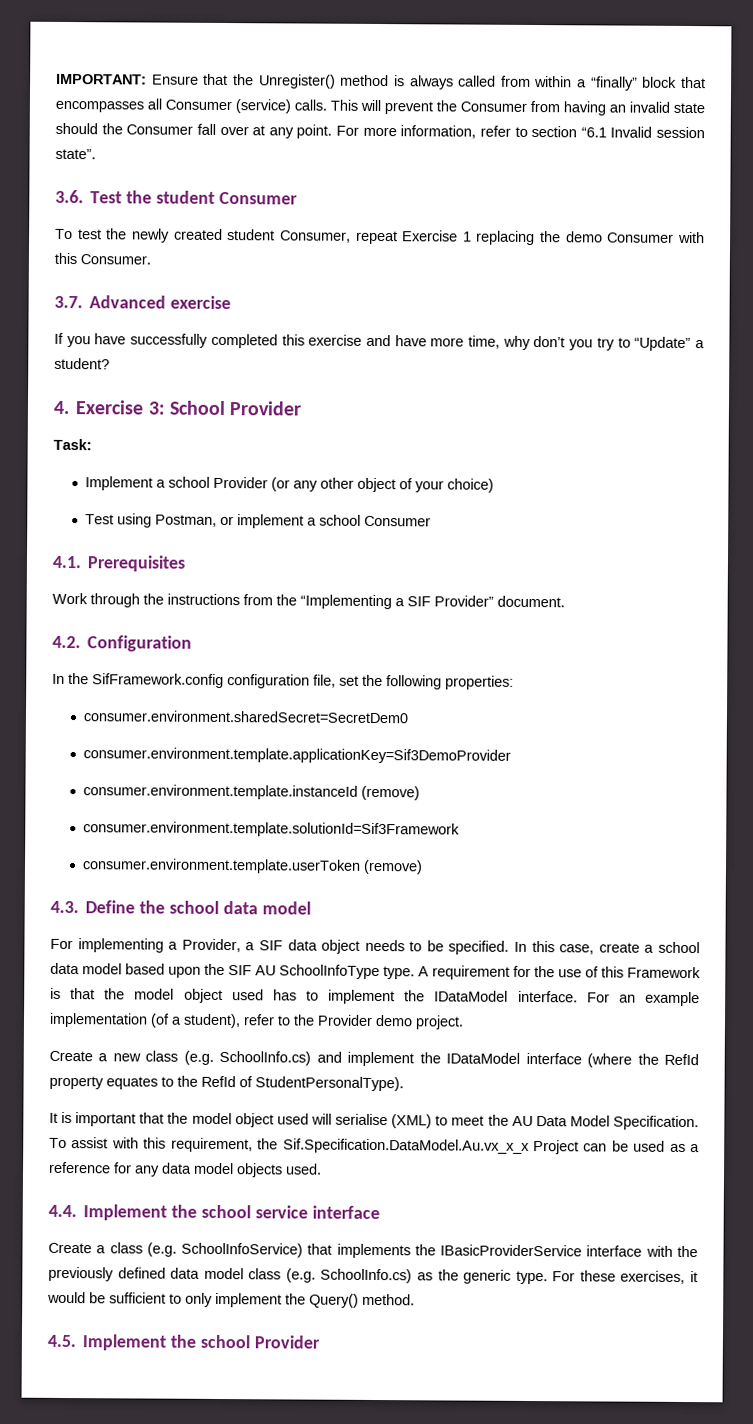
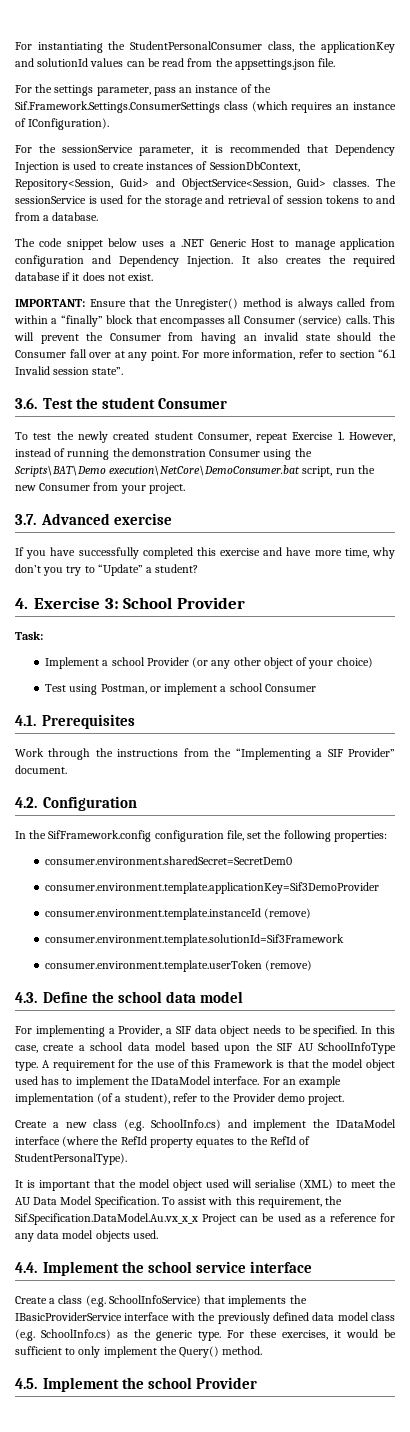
+ For instantiating the StudentPersonalConsumer class, the applicationKey and solutionId values can be read from the appsettings.json file.
+ For the settings parameter, pass an instance of the Sif.Framework.Settings.ConsumerSettings class (which requires an instance of IConfiguration).
+ For the sessionService parameter, it is recommended that Dependency Injection is used to create instances of SessionDbContext, Repository<Session, Guid> and ObjectService<Session, Guid> classes. The sessionService is used for the storage and retrieval of session tokens to and from a database.
+ The code snippet below uses a .NET Generic Host to manage application configuration and Dependency Injection. It also creates the required database if it does not exist.
- To test the newly created student Consumer, repeat Exercise 1 replacing the demo Consumer with this Consumer.
+ To test the newly created student Consumer, repeat Exercise 1. However, instead of running the demonstration Consumer using the Scripts\BAT\Demo execution\NetCore\DemoConsumer.bat script, run the new Consumer from your project.

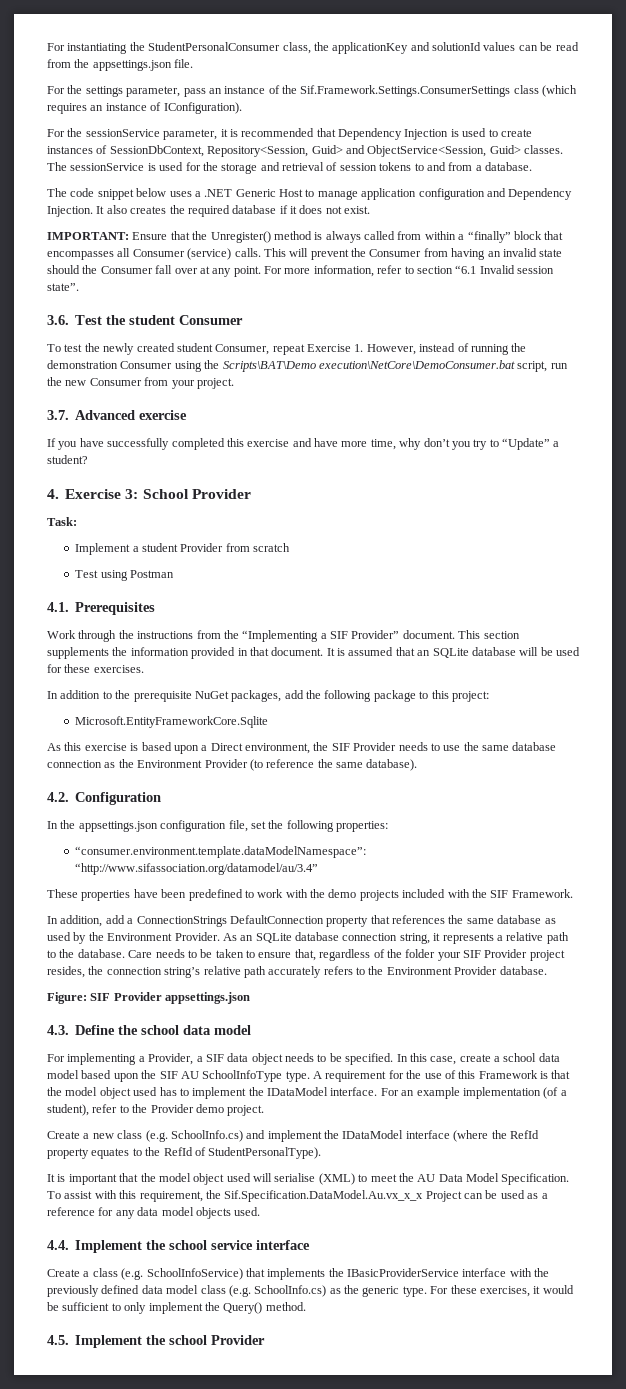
- Implement a school Provider (or any other object of your choice)
- Test using Postman, or implement a school Consumer
+ Implement a student Provider from scratch
+ Test using Postman
+ This section supplements the information provided in that document. It is assumed that an SQLite database will be used for these exercises.
+ In addition to the prerequisite NuGet packages, add the following package to this project:
+ Microsoft.EntityFrameworkCore.Sqlite
+ As this exercise is based upon a Direct environment, the SIF Provider needs to use the same database connection as the Environment Provider (to reference the same database).
- In the SifFramework.config configuration file, set the following properties:
+ In the appsettings.json configuration file, set the following properties:
- consumer.environment.sharedSecret=SecretDem0
- consumer.environment.template.applicationKey=Sif3DemoProvider
- consumer.environment.template.instanceId (remove)
- consumer.environment.template.solutionId=Sif3Framework
- consumer.environment.template.userToken (remove)
+ “consumer.environment.template.dataModelNamespace”: “http://www.sifassociation.org/datamodel/au/3.4”
+ These properties have been predefined to work with the demo projects included with the SIF Framework.
+ In addition, add a ConnectionStrings DefaultConnection property that references the same database as used by the Environment Provider. As an SQLite database connection string, it represents a relative path to the database. Care needs to be taken to ensure that, regardless of the folder your SIF Provider project resides, the connection string’s relative path accurately refers to the Environment Provider database.
+ Figure: SIF Provider appsettings.json

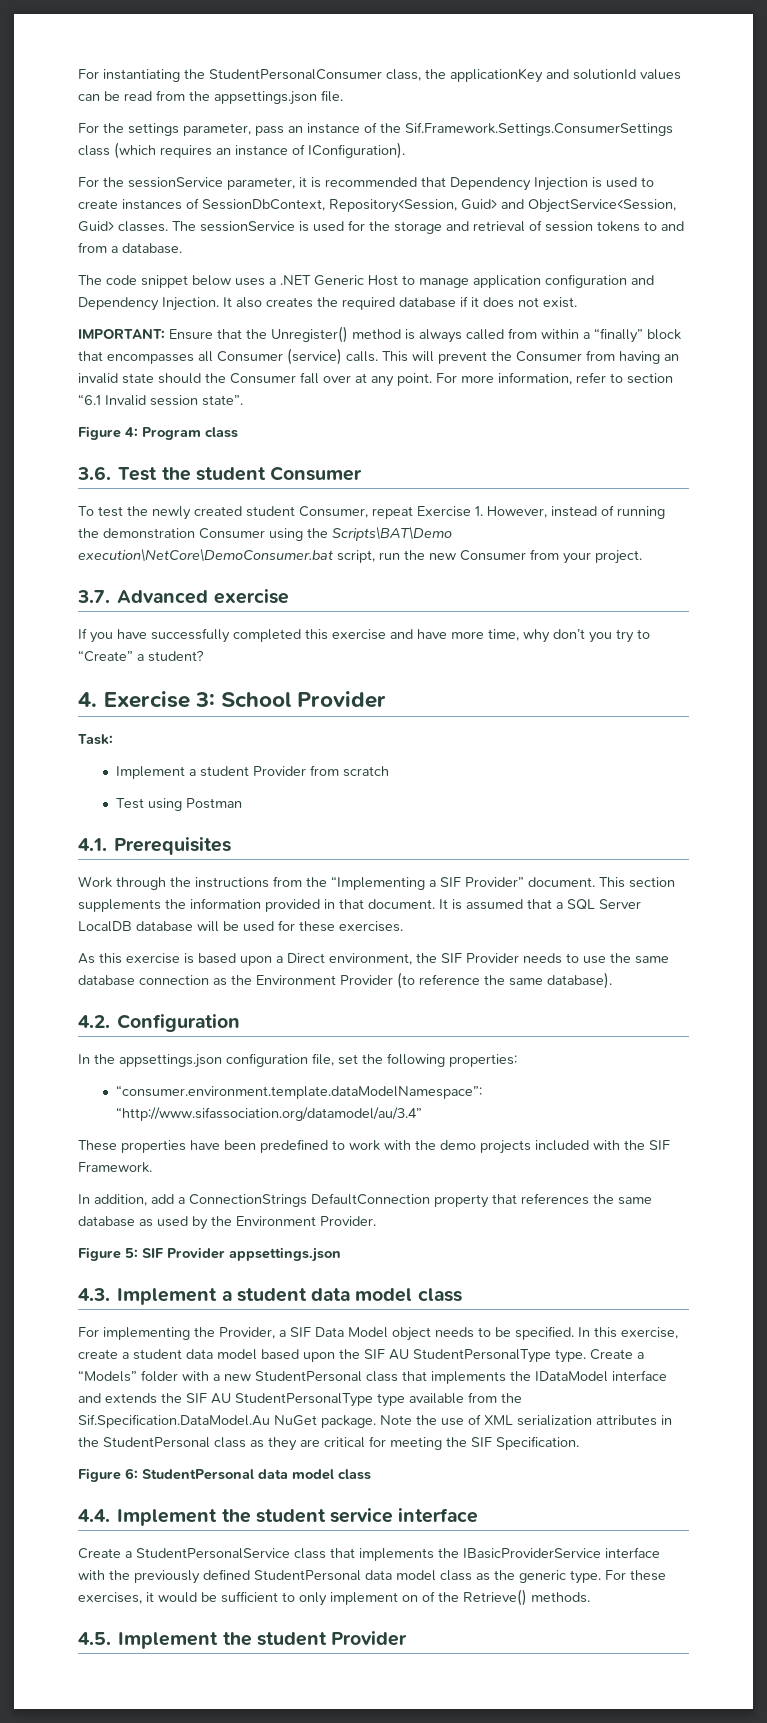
+ Figure 4: Program class
- If you have successfully completed this exercise and have more time, why don’t you try to “Update” a student?
+ If you have successfully completed this exercise and have more time, why don’t you try to “Create” a student?
- It is assumed that an SQLite database will be used for these exercises.
+ It is assumed that a SQL Server LocalDB database will be used for these exercises.
- In addition to the prerequisite NuGet packages, add the following package to this project:
- Microsoft.EntityFrameworkCore.Sqlite
- In addition, add a ConnectionStrings DefaultConnection property that references the same database as used by the Environment Provider. As an SQLite database connection string, it represents a relative path to the database. Care needs to be taken to ensure that, regardless of the folder your SIF Provider project resides, the connection string’s relative path accurately refers to the Environment Provider database.
- Figure: SIF Provider appsettings.json
+ In addition, add a ConnectionStrings DefaultConnection property that references the same database as used by the Environment Provider.
+ Figure 5: SIF Provider appsettings.json
- 4.3. Define the school data model
+ 4.3. Implement a student data model class
- For implementing a Provider, a SIF data object needs to be specified.
+ For implementing the Provider, a SIF Data Model object needs to be specified.
- In this case, create a school data model based upon the SIF AU SchoolInfoType type. A requirement for the use of this Framework is that the model object used has to implement the IDataModel interface. For an example implementation (of a student), refer to the Provider demo project.
- Create a new class (e.g. SchoolInfo.cs) and implement the IDataModel interface (where the RefId property equates to the RefId of StudentPersonalType).
- It is important that the model object used will serialise (XML) to meet the AU Data Model Specification. To assist with this requirement, the Sif.Specification.DataModel.Au.vx_x_x Project can be used as a reference for any data model objects used.
+ In this exercise, create a student data model based upon the SIF AU StudentPersonalType type. Create a “Models” folder with a new StudentPersonal class that implements the IDataModel interface and extends the SIF AU StudentPersonalType type available from the Sif.Specification.DataModel.Au NuGet package. Note the use of XML serialization attributes in the StudentPersonal class as they are critical for meeting the SIF Specification.
+ Figure 6: StudentPersonal data model class
- 4.4. Implement the school service interface
+ 4.4. Implement the student service interface
- Create a class (e.g. SchoolInfoService) that implements the IBasicProviderService interface with the previously defined data model class (e.g. SchoolInfo.cs) as the generic type.
+ Create a StudentPersonalService class that implements the IBasicProviderService interface with the previously defined StudentPersonal data model class as the generic type.
- For these exercises, it would be sufficient to only implement the Query() method.
+ For these exercises, it would be sufficient to only implement on of the Retrieve() methods.
- 4.5. Implement the school Provider
+ 4.5. Implement the student Provider

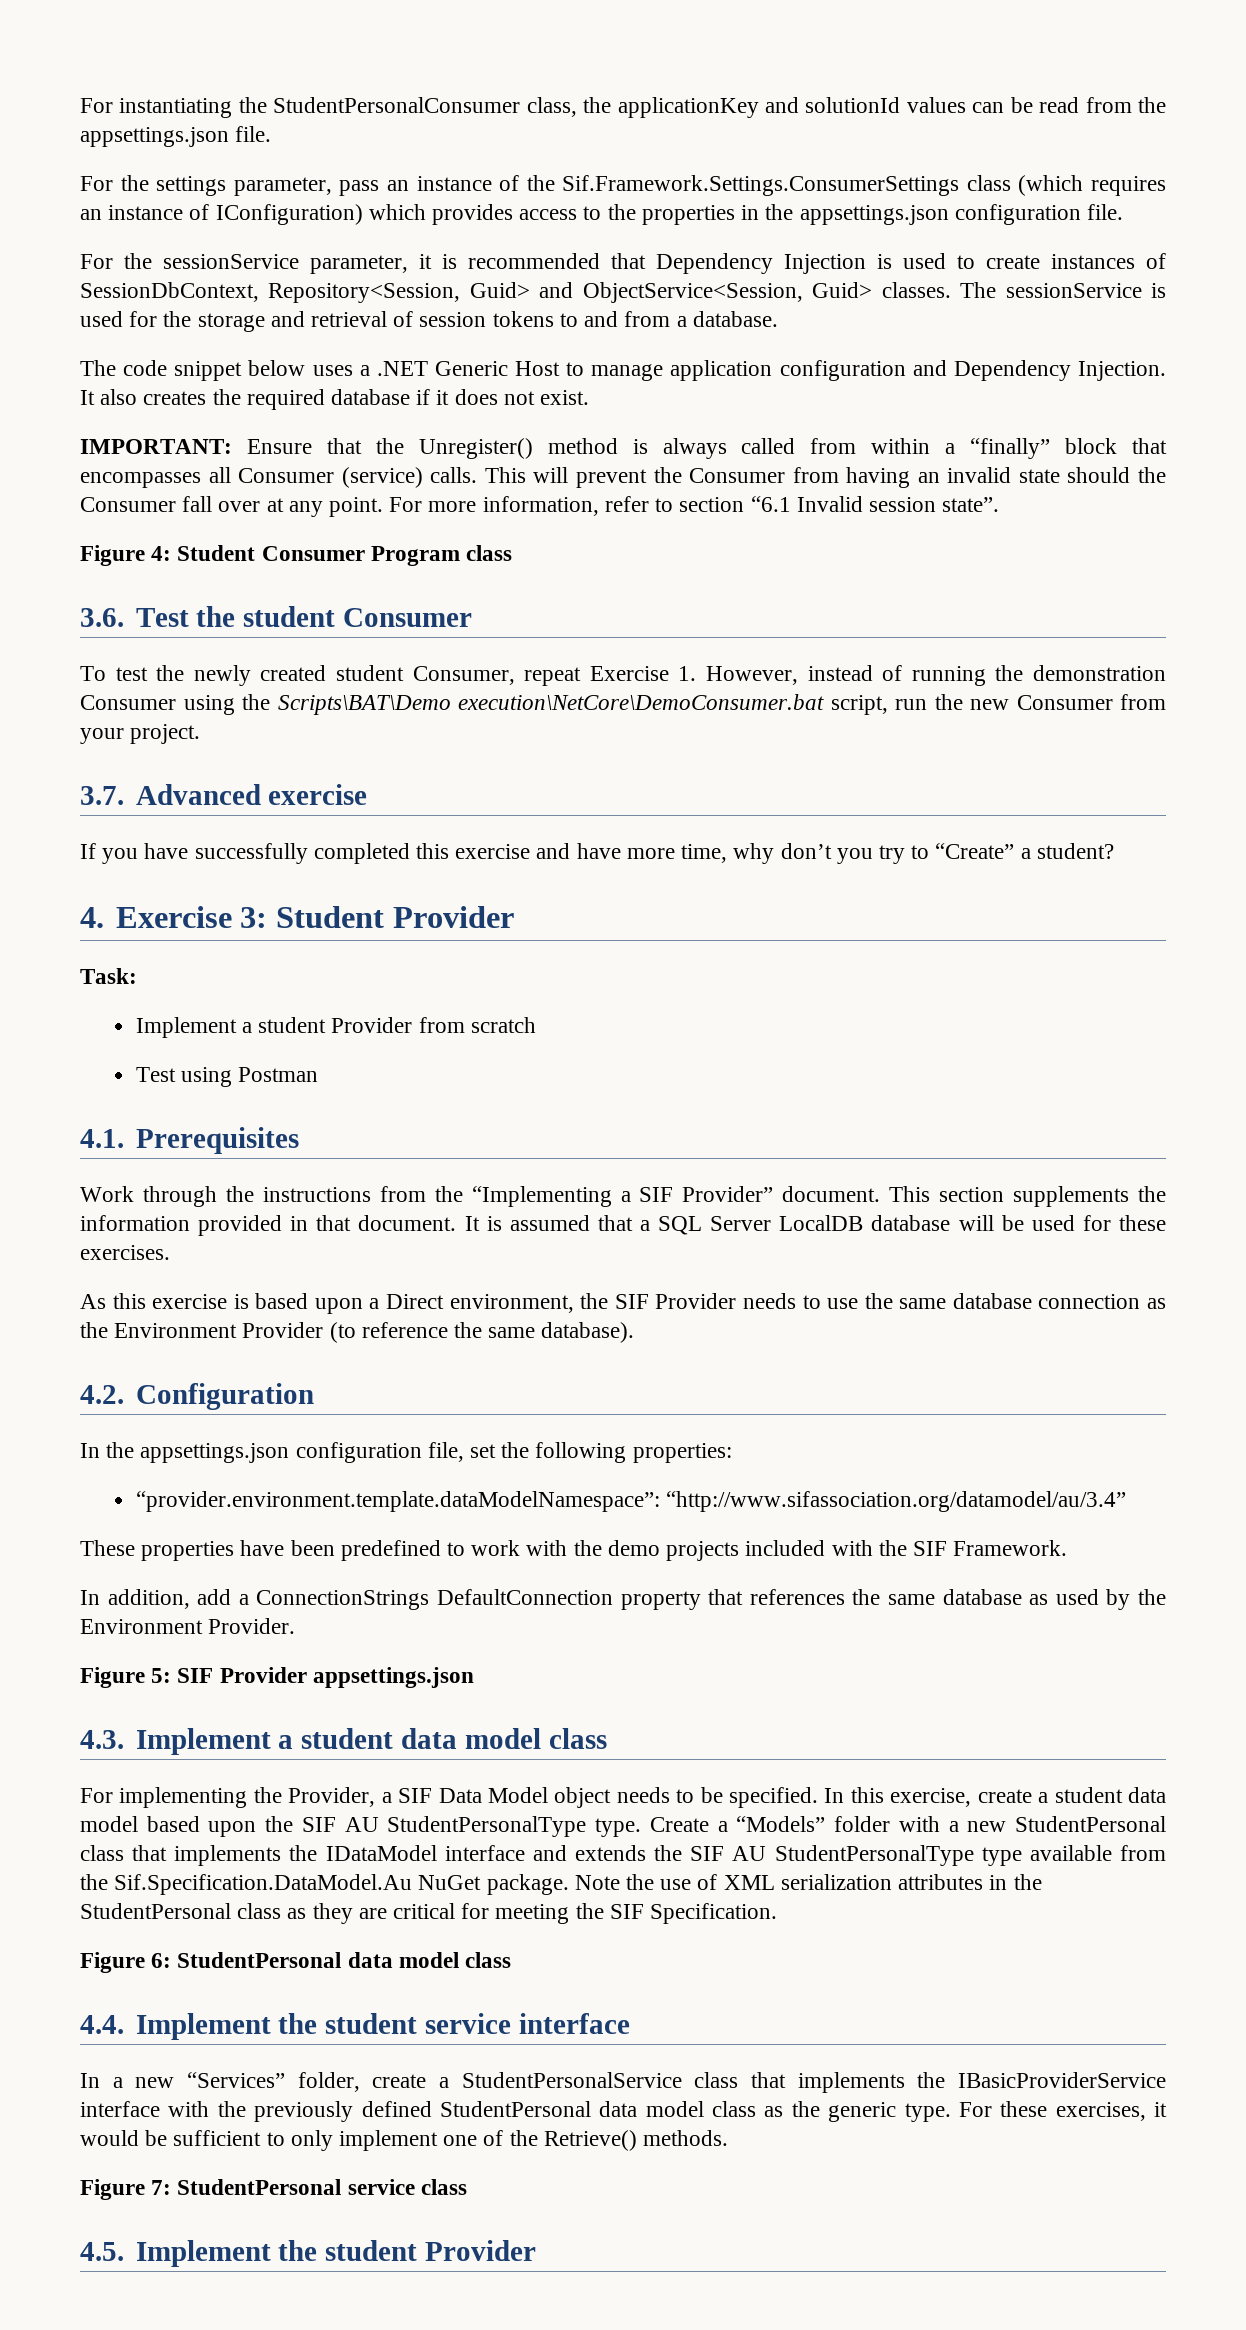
- For the settings parameter, pass an instance of the Sif.Framework.Settings.ConsumerSettings class (which requires an instance of IConfiguration).
+ For the settings parameter, pass an instance of the Sif.Framework.Settings.ConsumerSettings class (which requires an instance of IConfiguration) which provides access to the properties in the appsettings.json configuration file.
- Figure 4: Program class
+ Figure 4: Student Consumer Program class
- 4. Exercise 3: School Provider
+ 4. Exercise 3: Student Provider
- “consumer.environment.template.dataModelNamespace”: “http://www.sifassociation.org/datamodel/au/3.4”
+ “provider.environment.template.dataModelNamespace”: “http://www.sifassociation.org/datamodel/au/3.4”
- Create a StudentPersonalService class that implements the IBasicProviderService interface with the previously defined StudentPersonal data model class as the generic type.
+ In a new “Services” folder, create a StudentPersonalService class that implements the IBasicProviderService interface with the previously defined StudentPersonal data model class as the generic type.
- For these exercises, it would be sufficient to only implement on of the Retrieve() methods.
+ For these exercises, it would be sufficient to only implement one of the Retrieve() methods.
+ Figure 7: StudentPersonal service class

